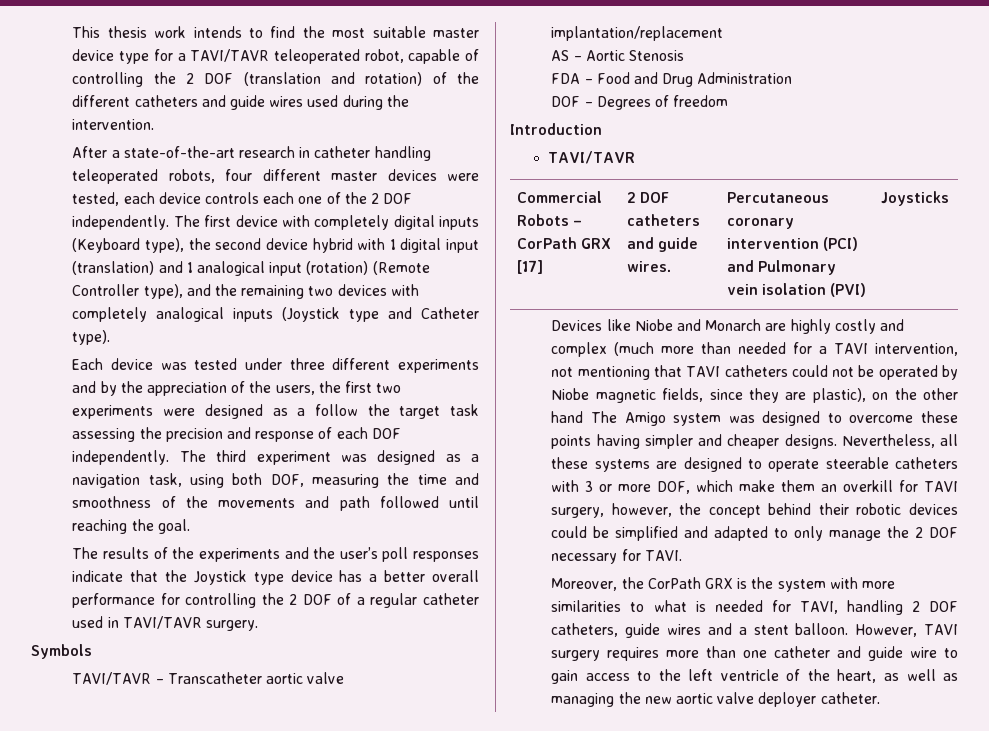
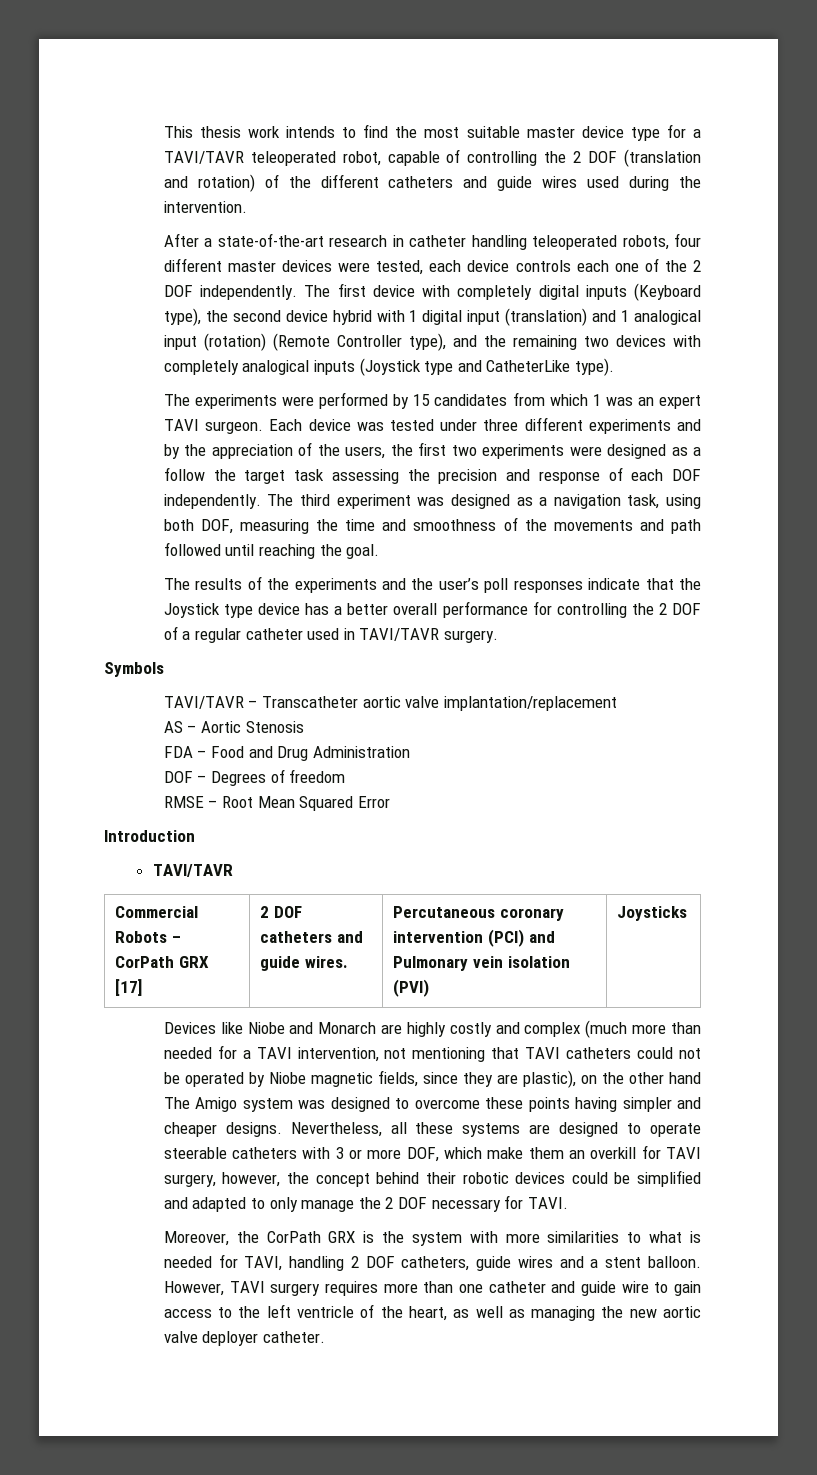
- The first device with completely digital inputs (Keyboard type), the second device hybrid with 1 digital input (translation) and 1 analogical input (rotation) (Remote Controller type), and the remaining two devices with completely analogical inputs (Joystick type and Catheter type).
+ The first device with completely digital inputs (Keyboard type), the second device hybrid with 1 digital input (translation) and 1 analogical input (rotation) (Remote Controller type), and the remaining two devices with completely analogical inputs (Joystick type and CatheterLike type).
+ The experiments were performed by 15 candidates from which 1 was an expert TAVI surgeon.
+ RMSE – Root Mean Squared Error

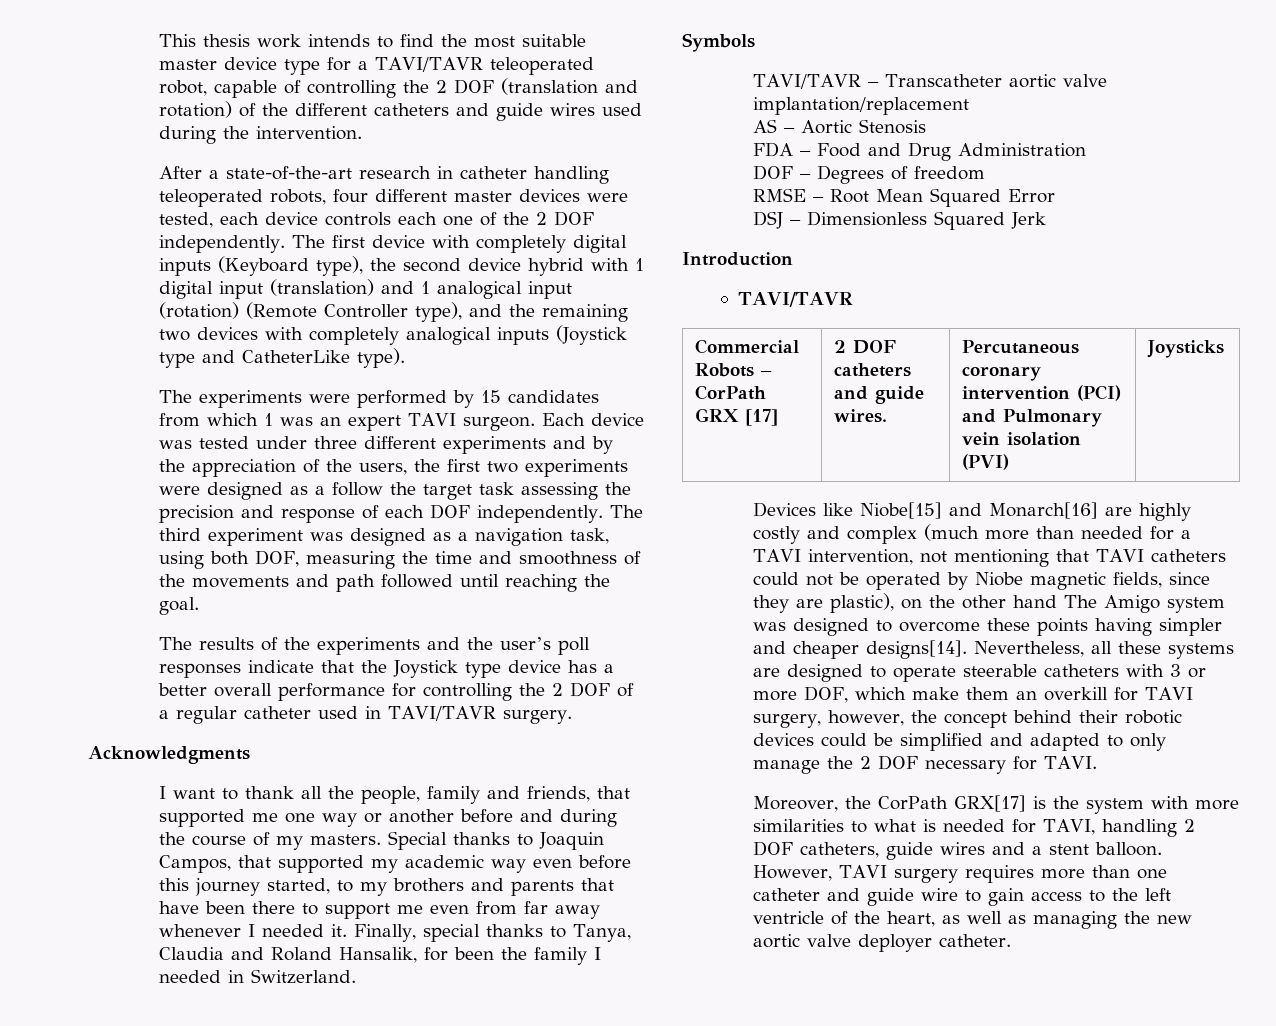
+ Acknowledgments
+ I want to thank all the people, family and friends, that supported me one way or another before and during the course of my masters. Special thanks to Joaquin Campos, that supported my academic way even before this journey started, to my brothers and parents that have been there to support me even from far away whenever I needed it. Finally, special thanks to Tanya, Claudia and Roland Hansalik, for been the family I needed in Switzerland.
+ DSJ – Dimensionless Squared Jerk
- Devices like Niobe and Monarch are highly costly and complex (much more than needed for a TAVI intervention, not mentioning that TAVI catheters could not be operated by Niobe magnetic fields, since they are plastic), on the other hand The Amigo system was designed to overcome these points having simpler and cheaper designs.
+ Devices like Niobe[15] and Monarch[16] are highly costly and complex (much more than needed for a TAVI intervention, not mentioning that TAVI catheters could not be operated by Niobe magnetic fields, since they are plastic), on the other hand The Amigo system was designed to overcome these points having simpler and cheaper designs[14].
- Moreover, the CorPath GRX is the system with more similarities to what is needed for TAVI, handling 2 DOF catheters, guide wires and a stent balloon.
+ Moreover, the CorPath GRX[17] is the system with more similarities to what is needed for TAVI, handling 2 DOF catheters, guide wires and a stent balloon.

